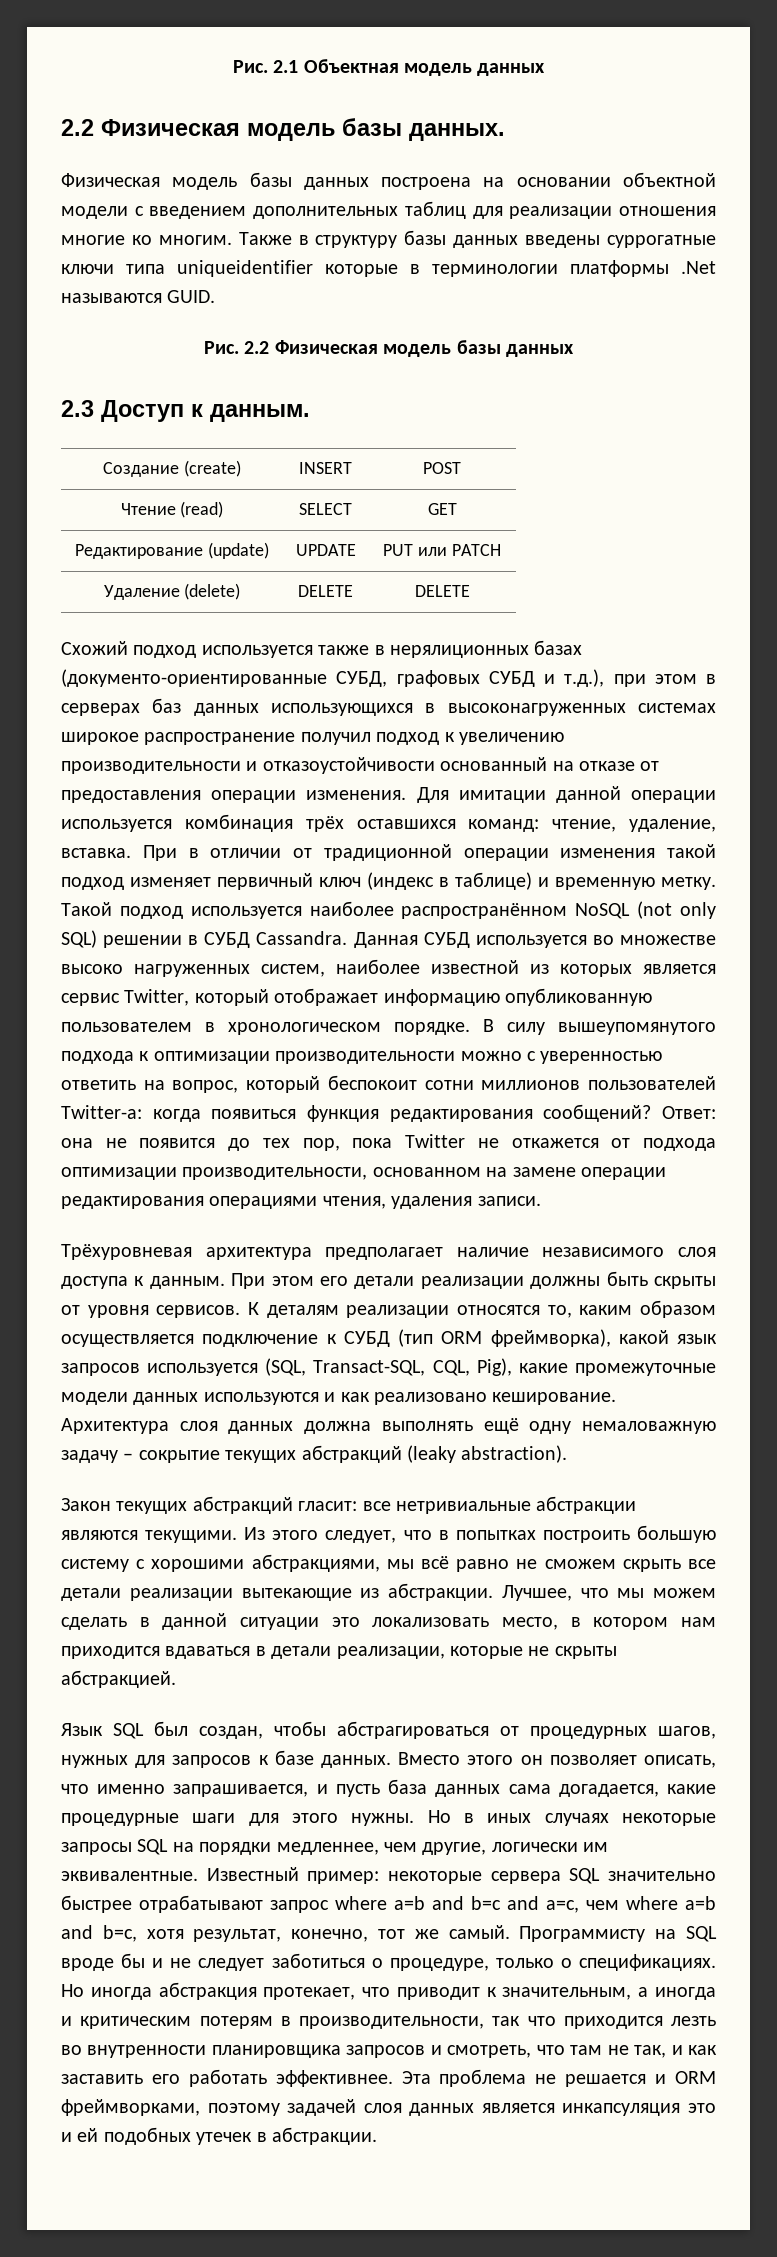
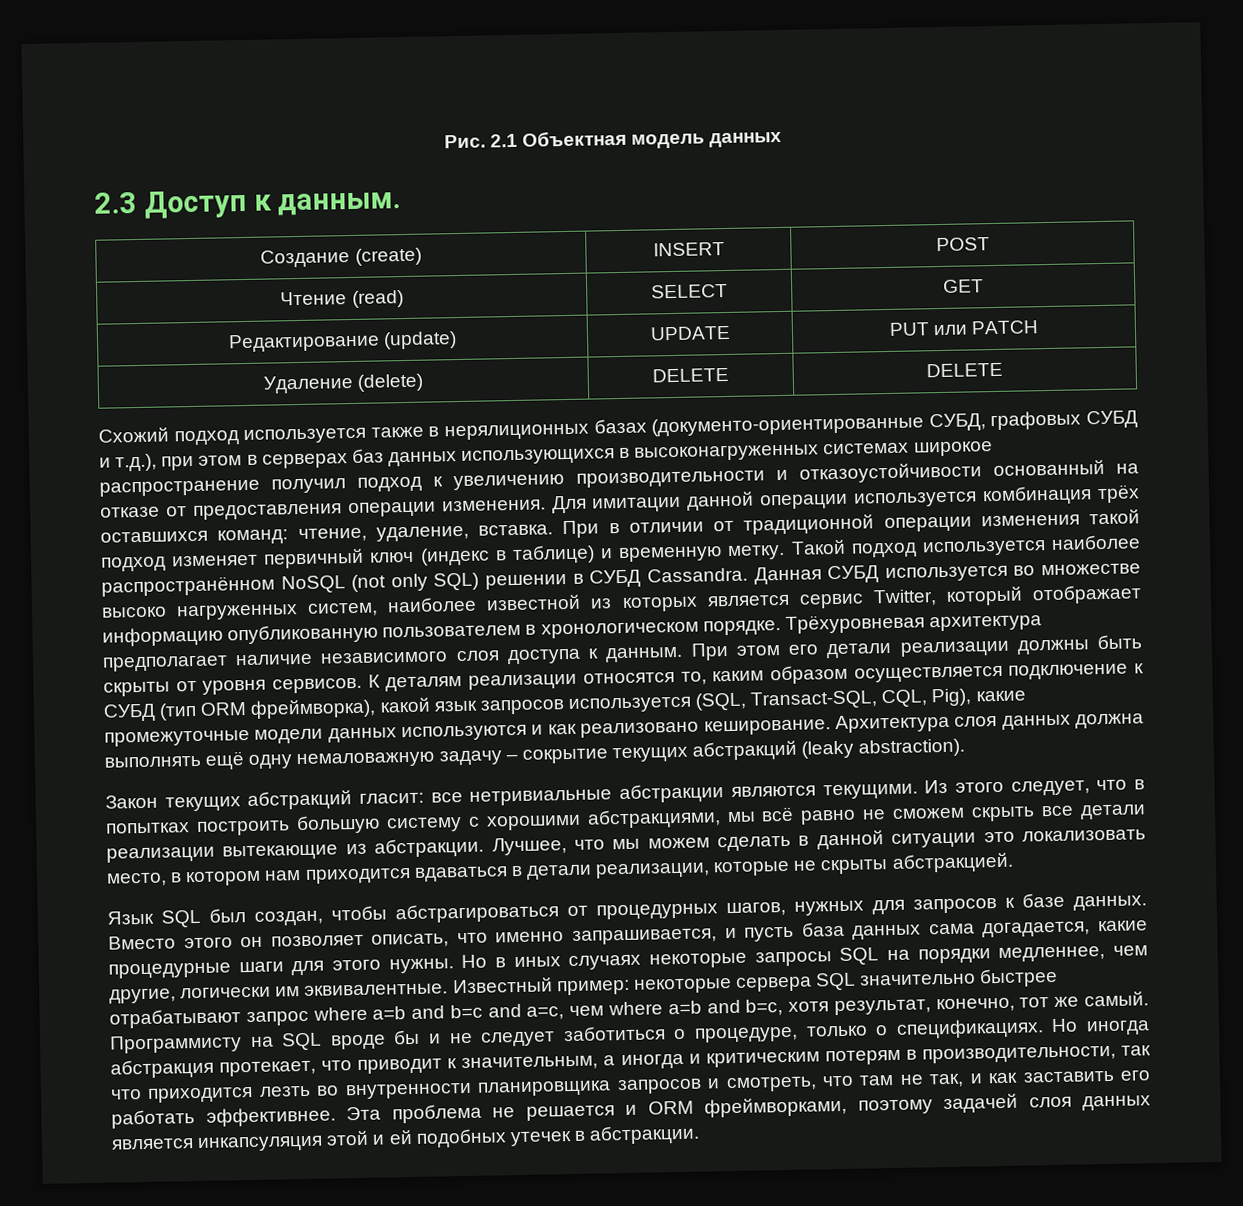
- 2.2 Физическая модель базы данных.
- Физическая модель базы данных построена на основании объектной модели с введением дополнительных таблиц для реализации отношения многие ко многим. Также в структуру базы данных введены суррогатные ключи типа uniqueidentifier которые в терминологии платформы .Net называются GUID.
- Рис. 2.2 Физическая модель базы данных
- Данная СУБД используется во множестве высоко нагруженных систем, наиболее известной из которых является сервис Twitter, который отображает информацию опубликованную пользователем в хронологическом порядке. В силу вышеупомянутого подхода к оптимизации производительности можно с уверенностью ответить на вопрос, который беспокоит сотни миллионов пользователей Twitter-а: когда появиться функция редактирования сообщений? Ответ: она не появится до тех пор, пока Twitter не откажется от подхода оптимизации производительности, основанном на замене операции редактирования операциями чтения, удаления записи.
- Трёхуровневая архитектура предполагает наличие независимого слоя доступа к данным.
+ Данная СУБД используется во множестве высоко нагруженных систем, наиболее известной из которых является сервис Twitter, который отображает информацию опубликованную пользователем в хронологическом порядке. Трёхуровневая архитектура предполагает наличие независимого слоя доступа к данным.
- Эта проблема не решается и ORM фреймворками, поэтому задачей слоя данных является инкапсуляция это и ей подобных утечек в абстракции.
+ Эта проблема не решается и ORM фреймворками, поэтому задачей слоя данных является инкапсуляция этой и ей подобных утечек в абстракции.

